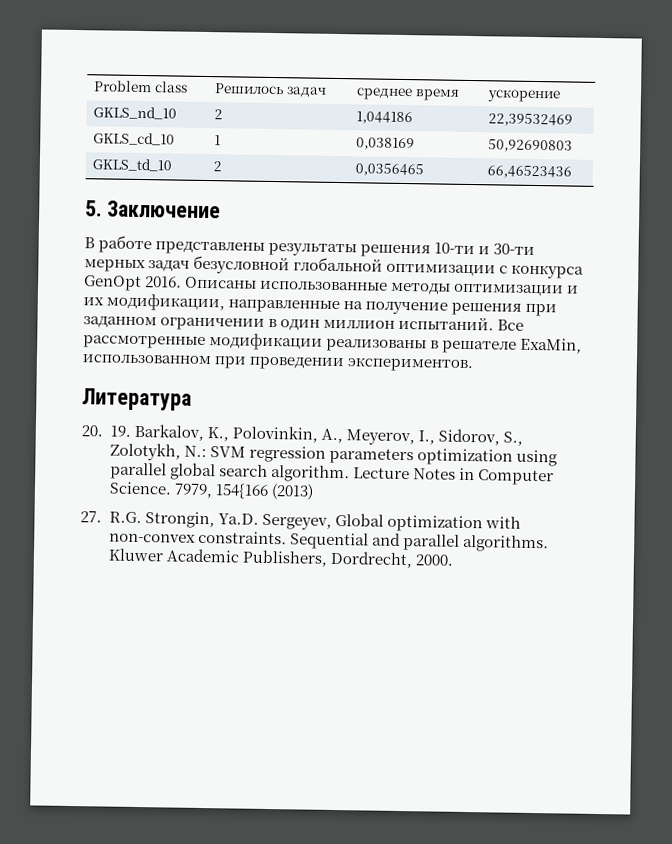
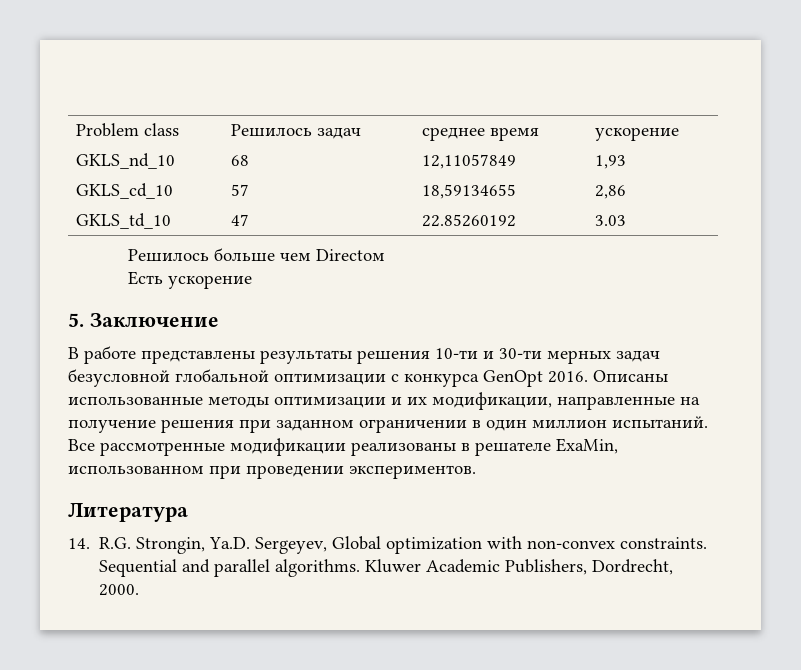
- GKLS_nd_10 | 2 | 1,044186 | 22,39532469
- GKLS_cd_10 | 1 | 0,038169 | 50,92690803
- GKLS_td_10 | 2 | 0,0356465 | 66,46523436
+ GKLS_nd_10 | 68 | 12,11057849 | 1,93
+ GKLS_cd_10 | 57 | 18,59134655 | 2,86
+ GKLS_td_10 | 47 | 22.85260192 | 3.03
+ Решилось больше чем Directом
+ Есть ускорение
- 20. 19. Barkalov, K., Polovinkin, A., Meyerov, I., Sidorov, S., Zolotykh, N.: SVM regression parameters optimization using parallel global search algorithm. Lecture Notes in Computer Science. 7979, 154{166 (2013)
- 27. R.G. Strongin, Ya.D. Sergeyev, Global optimization with non-convex constraints.
+ 14. R.G. Strongin, Ya.D. Sergeyev, Global optimization with non-convex constraints.

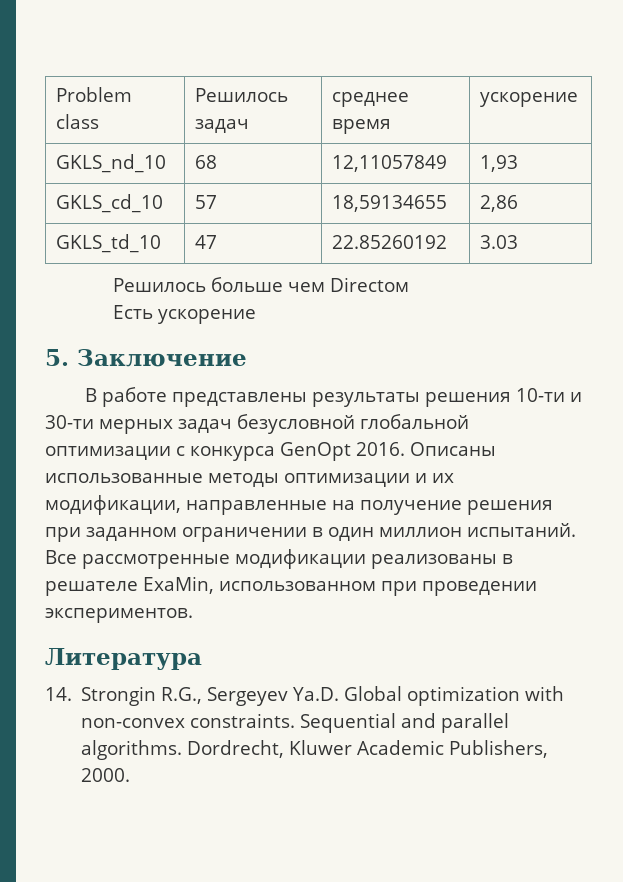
- 14. R.G. Strongin, Ya.D. Sergeyev, Global optimization with non-convex constraints.
+ 14. Strongin R.G., Sergeyev Ya.D. Global optimization with non-convex constraints.
- Kluwer Academic Publishers, Dordrecht, 2000.
+ Dordrecht, Kluwer Academic Publishers, 2000.

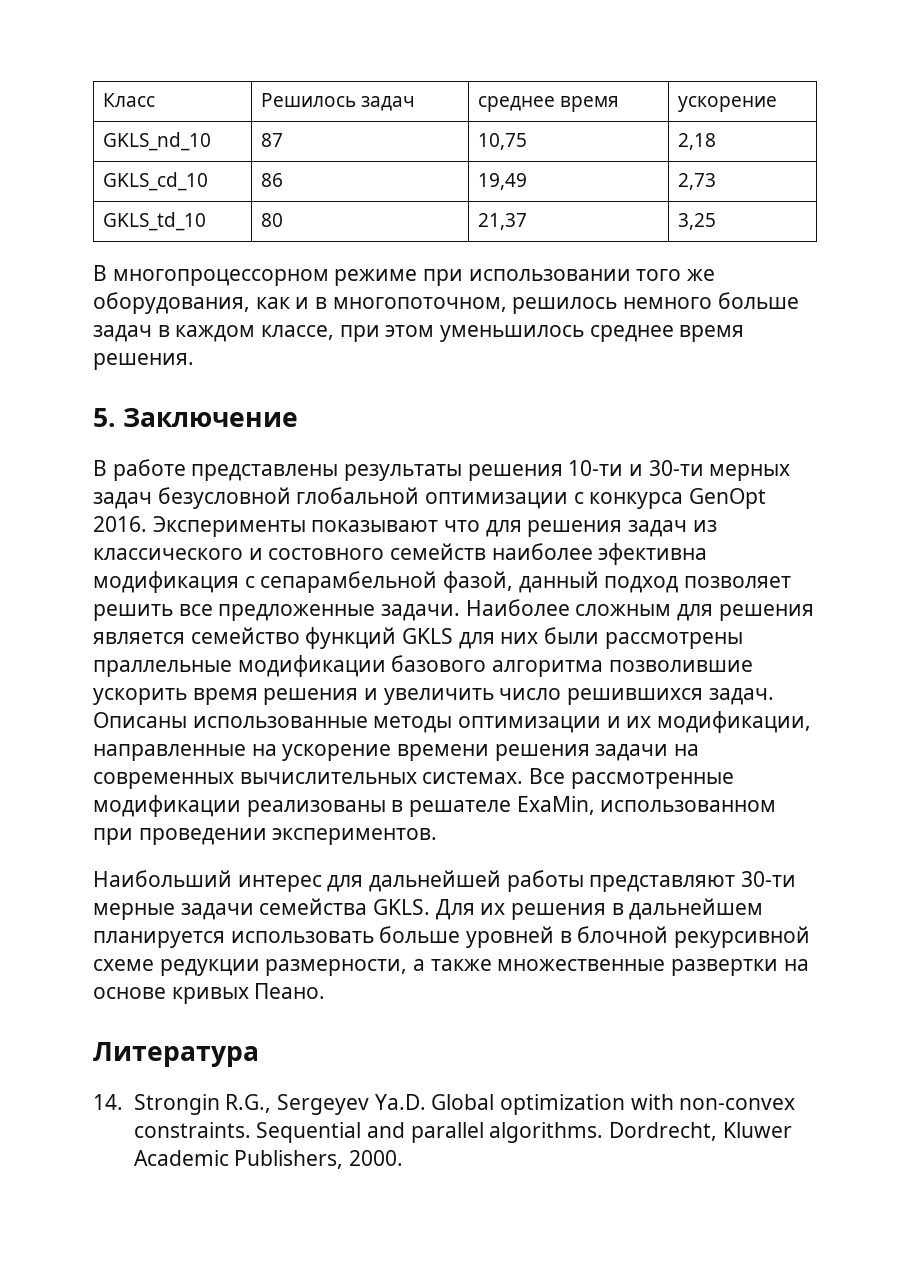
- Problem class | Решилось задач | среднее время | ускорение
+ Класс | Решилось задач | среднее время | ускорение
- GKLS_nd_10 | 68 | 12,11057849 | 1,93
- GKLS_cd_10 | 57 | 18,59134655 | 2,86
- GKLS_td_10 | 47 | 22.85260192 | 3.03
- Решилось больше чем Directом
- Есть ускорение
+ GKLS_nd_10 | 87 | 10,75 | 2,18
+ GKLS_cd_10 | 86 | 19,49 | 2,73
+ GKLS_td_10 | 80 | 21,37 | 3,25
+ В многопроцессорном режиме при использовании того же оборудования, как и в многопоточном, решилось немного больше задач в каждом классе, при этом уменьшилось среднее время решения.
+ Эксперименты показывают что для решения задач из классического и состовного семейств наиболее эфективна модификация с сепарамбельной фазой, данный подход позволяет решить все предложенные задачи. Наиболее сложным для решения является семейство функций GKLS для них были рассмотрены праллельные модификации базового алгоритма позволившие ускорить время решения и увеличить число решившихся задач.
- Описаны использованные методы оптимизации и их модификации, направленные на получение решения при заданном ограничении в один миллион испытаний.
+ Описаны использованные методы оптимизации и их модификации, направленные на ускорение времени решения задачи на современных вычислительных системах.
+ Наибольший интерес для дальнейшей работы представляют 30-ти мерные задачи семейства GKLS. Для их решения в дальнейшем планируется использовать больше уровней в блочной рекурсивной схеме редукции размерности, а также множественные развертки на основе кривых Пеано.

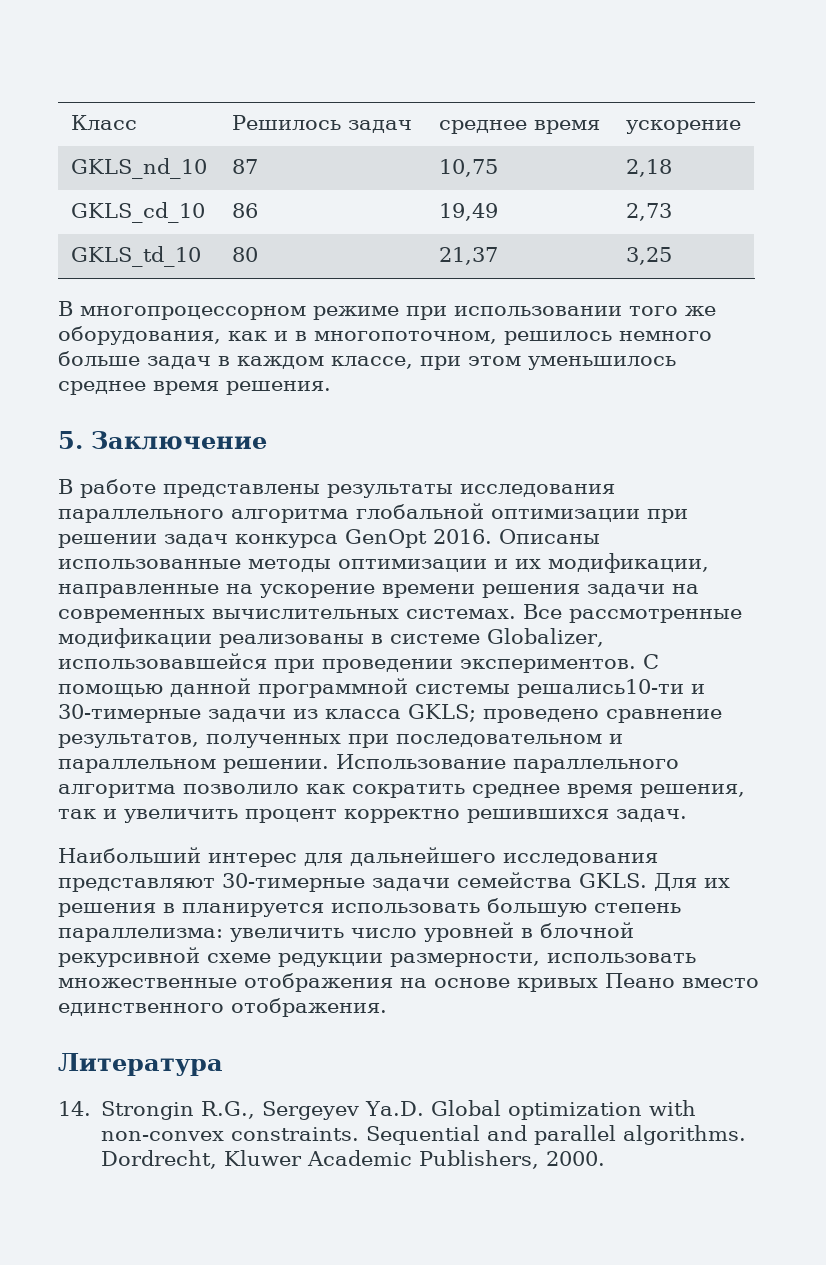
- В работе представлены результаты решения 10-ти и 30-ти мерных задач безусловной глобальной оптимизации с конкурса GenOpt 2016. Эксперименты показывают что для решения задач из классического и состовного семейств наиболее эфективна модификация с сепарамбельной фазой, данный подход позволяет решить все предложенные задачи. Наиболее сложным для решения является семейство функций GKLS для них были рассмотрены праллельные модификации базового алгоритма позволившие ускорить время решения и увеличить число решившихся задач.
+ В работе представлены результаты исследования параллельного алгоритма глобальной оптимизации при решении задач конкурса GenOpt 2016.
- Все рассмотренные модификации реализованы в решателе ExaMin, использованном при проведении экспериментов.
- Наибольший интерес для дальнейшей работы представляют 30-ти мерные задачи семейства GKLS.
+ Все рассмотренные модификации реализованы в системе Globalizer, использовавшейся при проведении экспериментов. С помощью данной программной системы решались10-ти и 30-тимерные задачи из класса GKLS; проведено сравнение результатов, полученных при последовательном и параллельном решении. Использование параллельного алгоритма позволило как сократить среднее время решения, так и увеличить процент корректно решившихся задач.
+ Наибольший интерес для дальнейшего исследования представляют 30-тимерные задачи семейства GKLS.
- Для их решения в дальнейшем планируется использовать больше уровней в блочной рекурсивной схеме редукции размерности, а также множественные развертки на основе кривых Пеано.
+ Для их решения в планируется использовать большую степень параллелизма: увеличить число уровней в блочной рекурсивной схеме редукции размерности, использовать множественные отображения на основе кривых Пеано вместо единственного отображения.

